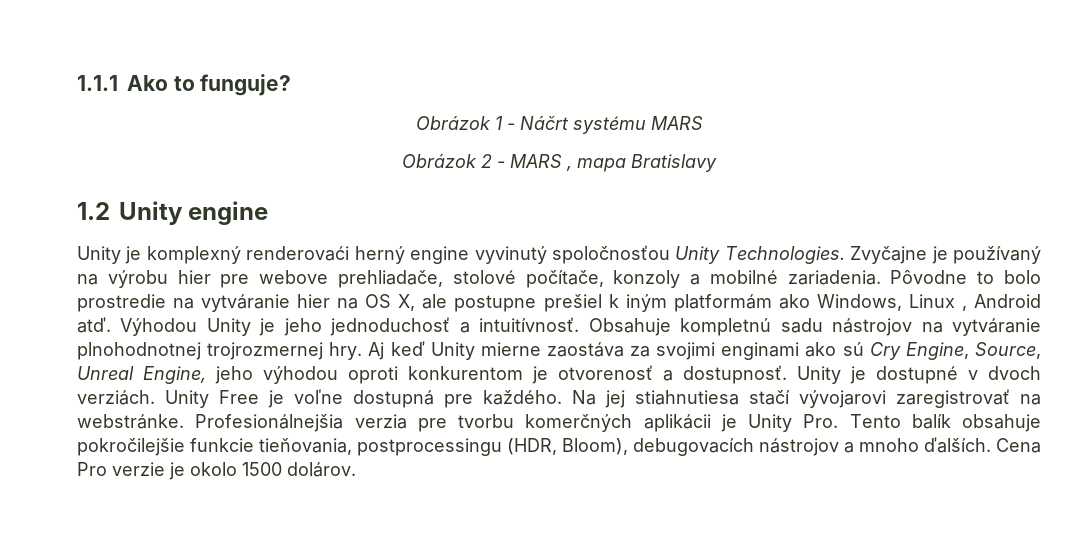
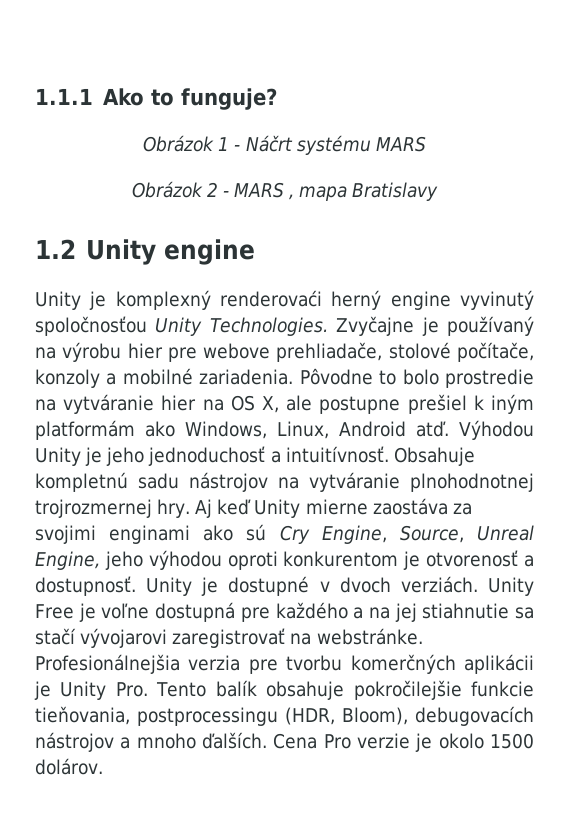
- Pôvodne to bolo prostredie na vytváranie hier na OS X, ale postupne prešiel k iným platformám ako Windows, Linux , Android atď.
+ Pôvodne to bolo prostredie na vytváranie hier na OS X, ale postupne prešiel k iným platformám ako Windows, Linux, Android atď.
- Unity Free je voľne dostupná pre každého. Na jej stiahnutiesa stačí vývojarovi zaregistrovať na webstránke.
+ Unity Free je voľne dostupná pre každého a na jej stiahnutie sa stačí vývojarovi zaregistrovať na webstránke.

